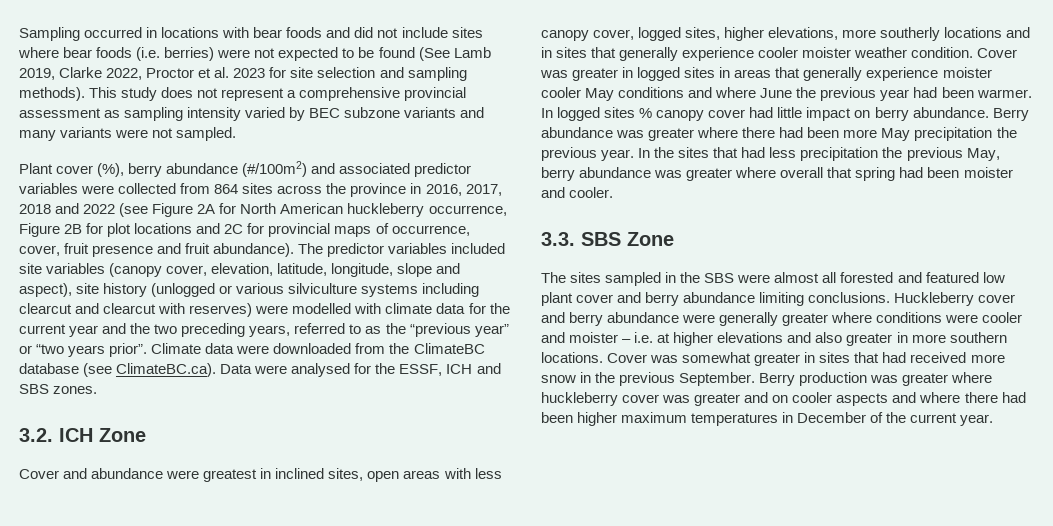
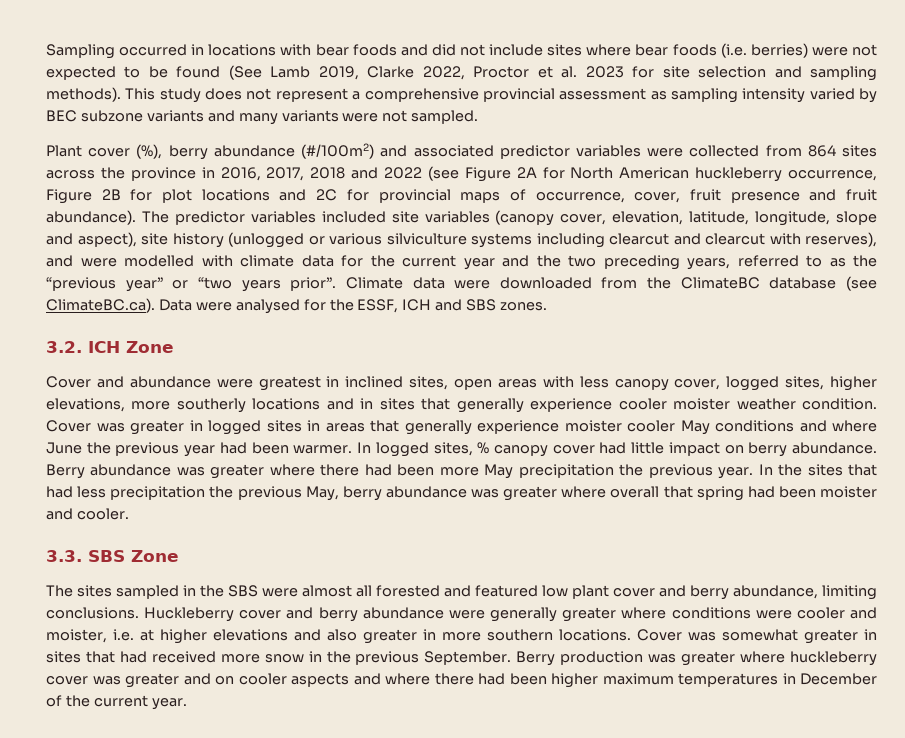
- The predictor variables included site variables (canopy cover, elevation, latitude, longitude, slope and aspect), site history (unlogged or various silviculture systems including clearcut and clearcut with reserves) were modelled with climate data for the current year and the two preceding years, referred to as the “previous year” or “two years prior”.
+ The predictor variables included site variables (canopy cover, elevation, latitude, longitude, slope and aspect), site history (unlogged or various silviculture systems including clearcut and clearcut with reserves), and were modelled with climate data for the current year and the two preceding years, referred to as the “previous year” or “two years prior”.
- In logged sites % canopy cover had little impact on berry abundance.
+ In logged sites, % canopy cover had little impact on berry abundance.
- The sites sampled in the SBS were almost all forested and featured low plant cover and berry abundance limiting conclusions.
+ The sites sampled in the SBS were almost all forested and featured low plant cover and berry abundance, limiting conclusions.
- Huckleberry cover and berry abundance were generally greater where conditions were cooler and moister – i.e. at higher elevations and also greater in more southern locations.
+ Huckleberry cover and berry abundance were generally greater where conditions were cooler and moister, i.e. at higher elevations and also greater in more southern locations.

